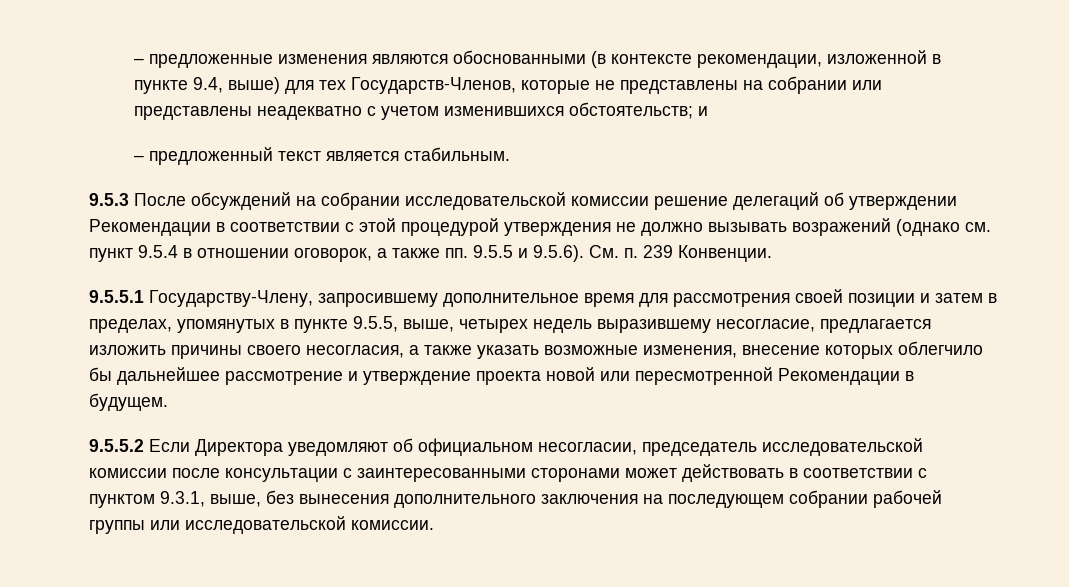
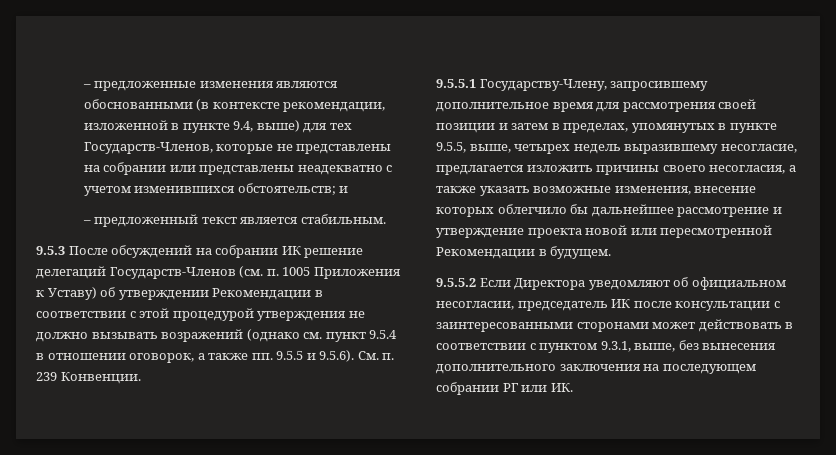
- 9.5.3 После обсуждений на собрании исследовательской комиссии решение делегаций об утверждении Рекомендации в соответствии с этой процедурой утверждения не должно вызывать возражений (однако см. пункт 9.5.4 в отношении оговорок, а также пп. 9.5.5 и 9.5.6). См. п. 239 Конвенции.
+ 9.5.3 После обсуждений на собрании ИК решение делегаций Государств-Членов (см. п. 1005 Приложения к Уставу) об утверждении Рекомендации в соответствии с этой процедурой утверждения не должно вызывать возражений (однако см. пункт 9.5.4 в отношении оговорок, а также пп. 9.5.5 и 9.5.6). См. п. 239 Конвенции.
- 9.5.5.2 Если Директора уведомляют об официальном несогласии, председатель исследовательской комиссии после консультации с заинтересованными сторонами может действовать в соответствии с пунктом 9.3.1, выше, без вынесения дополнительного заключения на последующем собрании рабочей группы или исследовательской комиссии.
+ 9.5.5.2 Если Директора уведомляют об официальном несогласии, председатель ИК после консультации с заинтересованными сторонами может действовать в соответствии с пунктом 9.3.1, выше, без вынесения дополнительного заключения на последующем собрании РГ или ИК.

